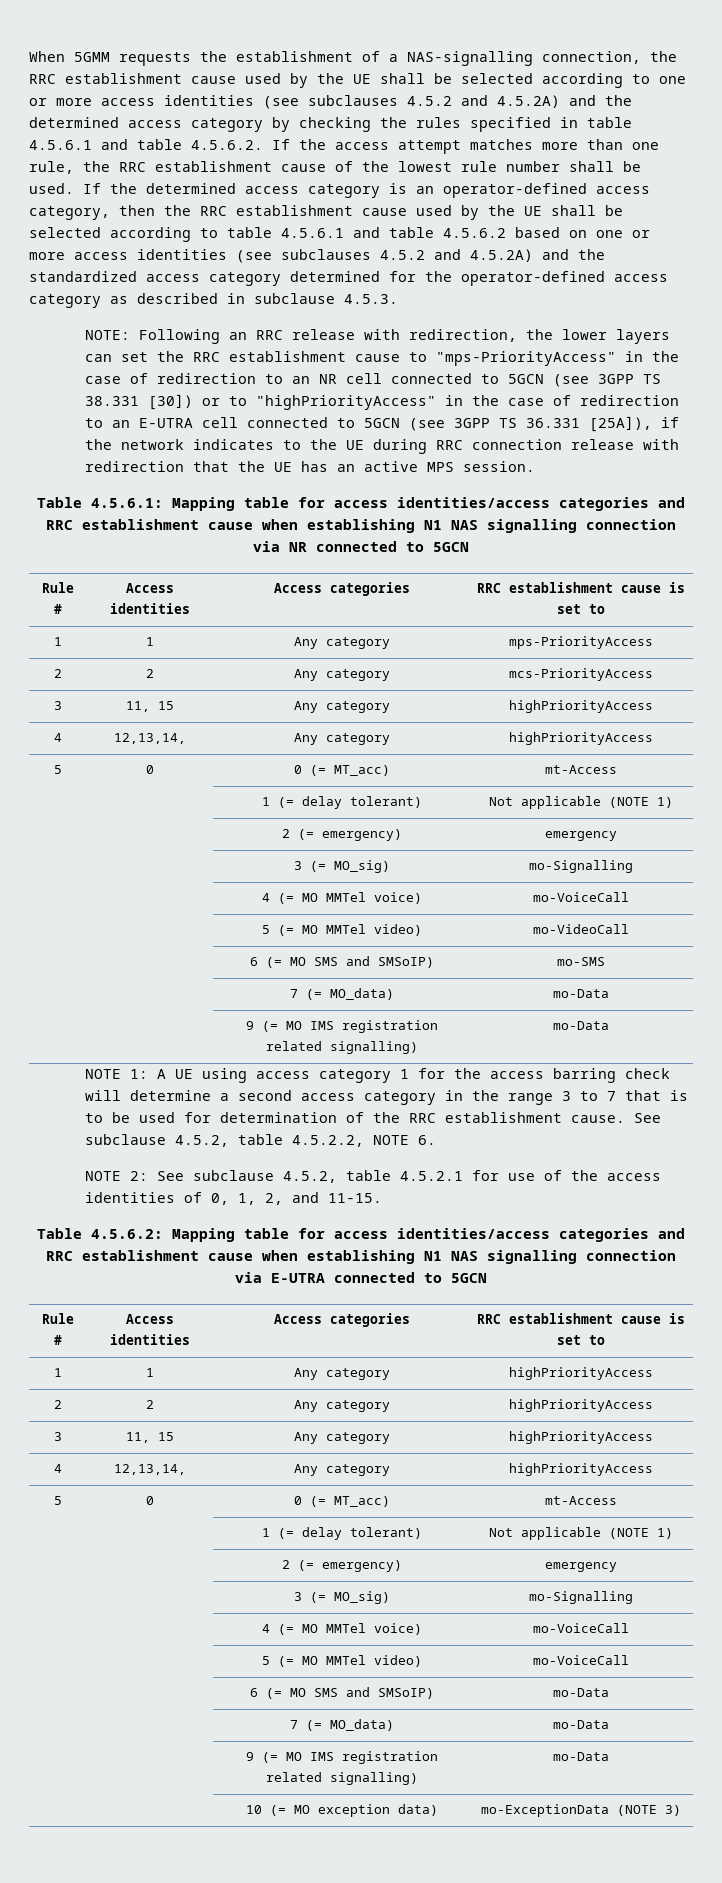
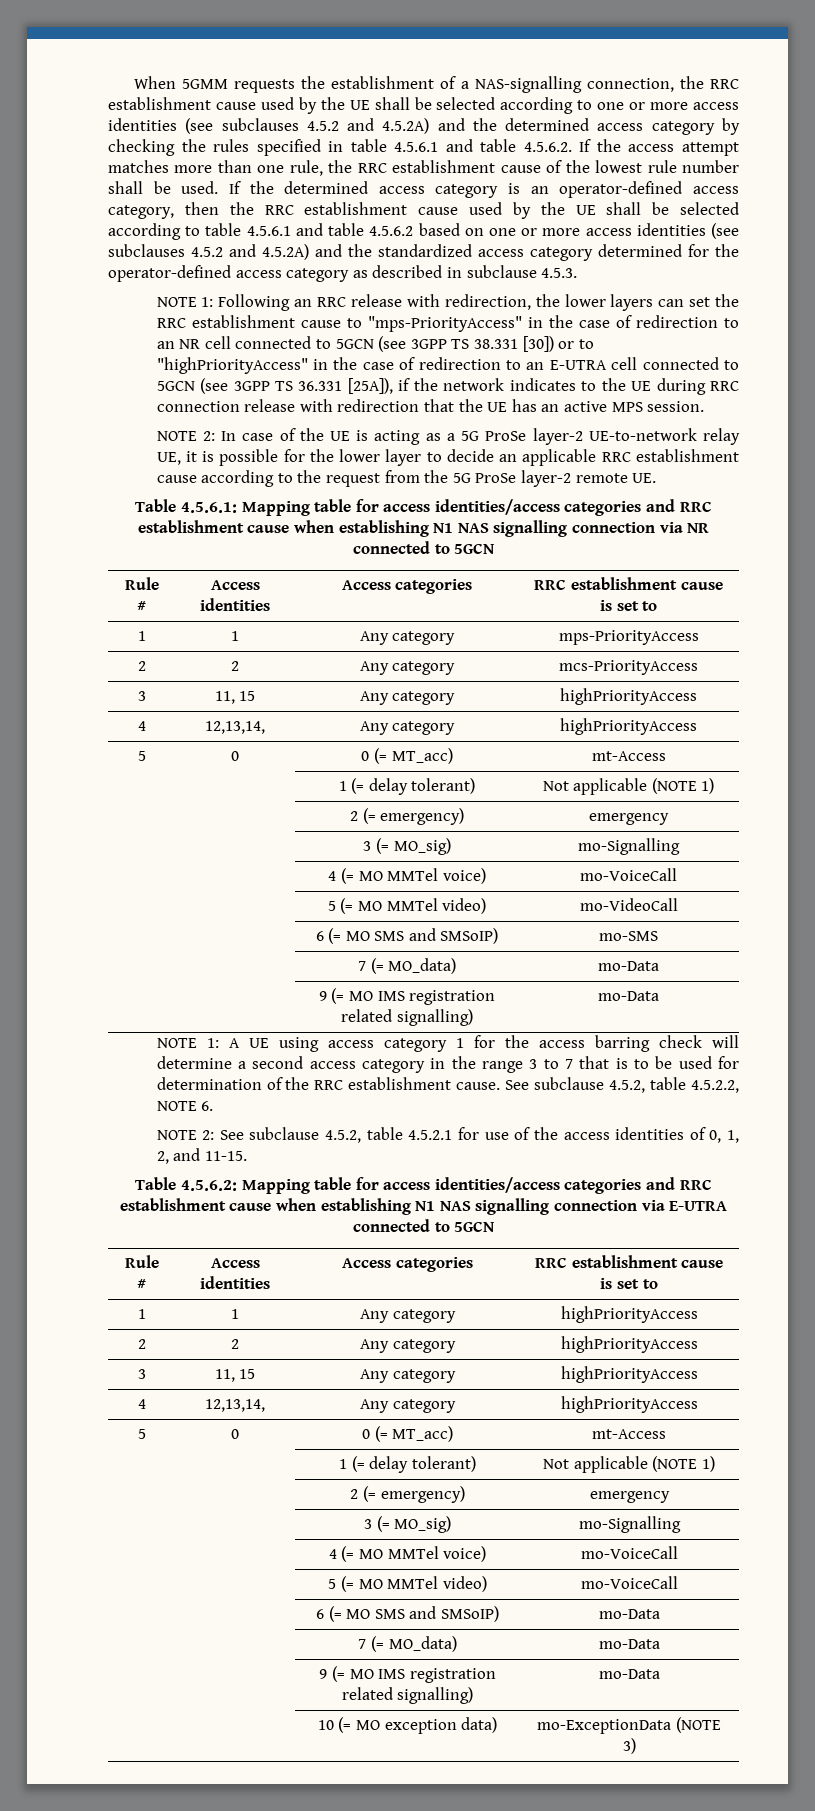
  If the determined access category is an operator-defined access category, then the RRC establishment cause used by the UE shall be selected according to table 4.5.6.1 and table 4.5.6.2 based on one or more access identities (see subclauses 4.5.2 and 4.5.2A) and the standardized access category determined for the operator-defined access category as described in subclause 4.5.3.
- NOTE:
+ NOTE 1:
+ NOTE 2: In case of the UE is acting as a 5G ProSe layer-2 UE-to-network relay UE, it is possible for the lower layer to decide an applicable RRC establishment cause according to the request from the 5G ProSe layer-2 remote UE.

